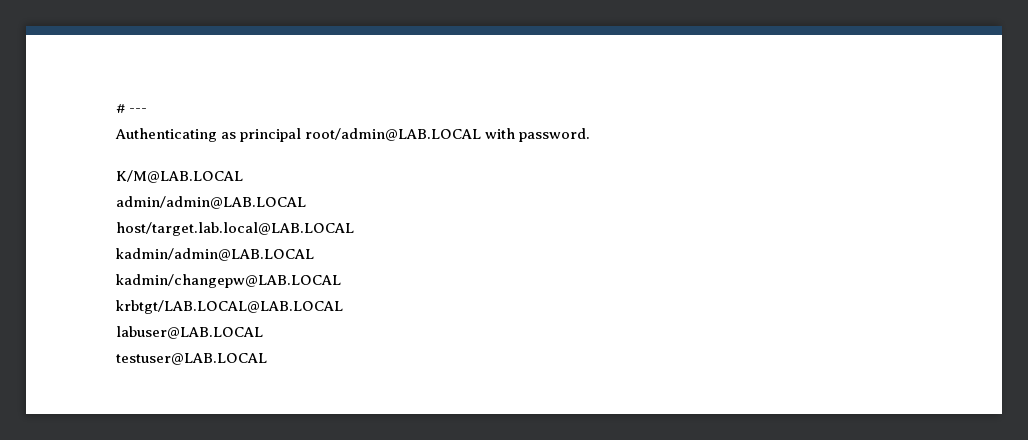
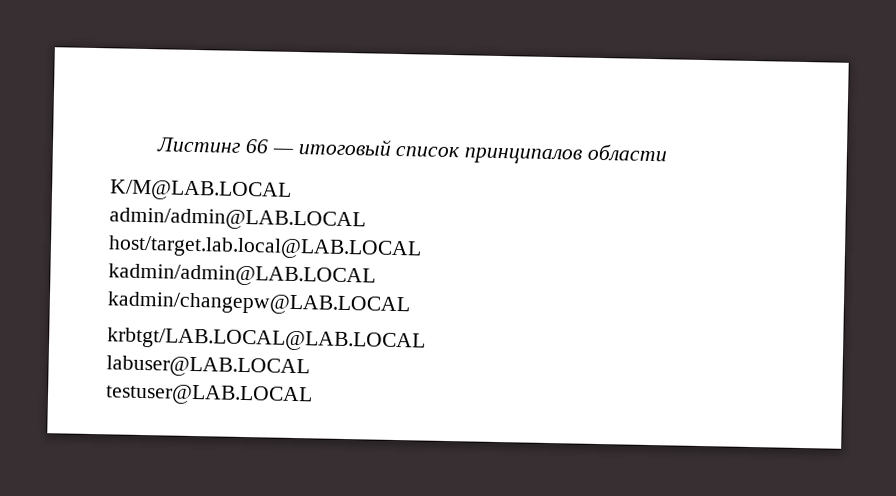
- # ---
- Authenticating as principal root/admin@LAB.LOCAL with password.
+ Листинг 66 — итоговый список принципалов области

